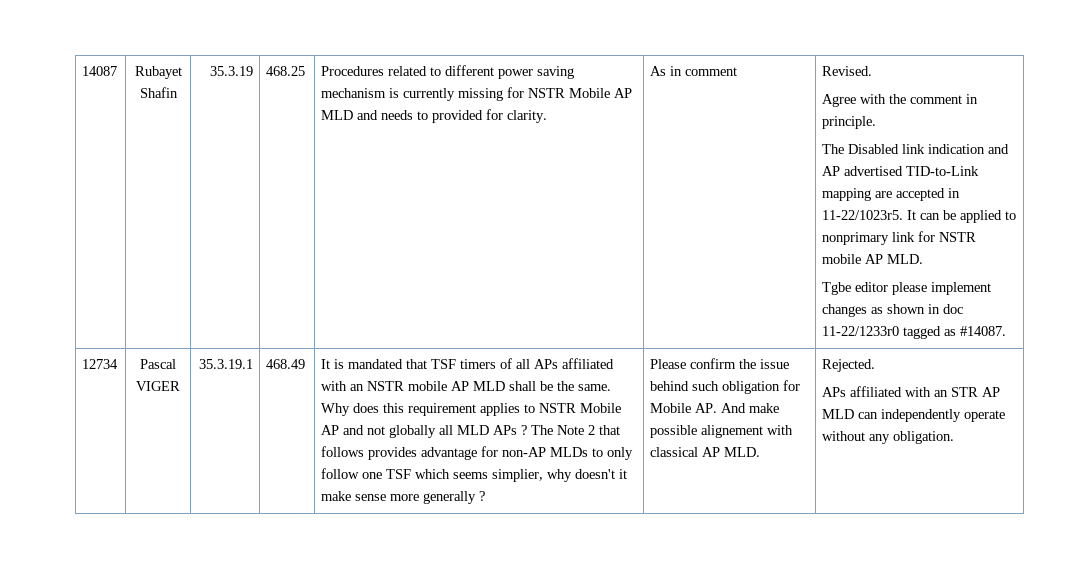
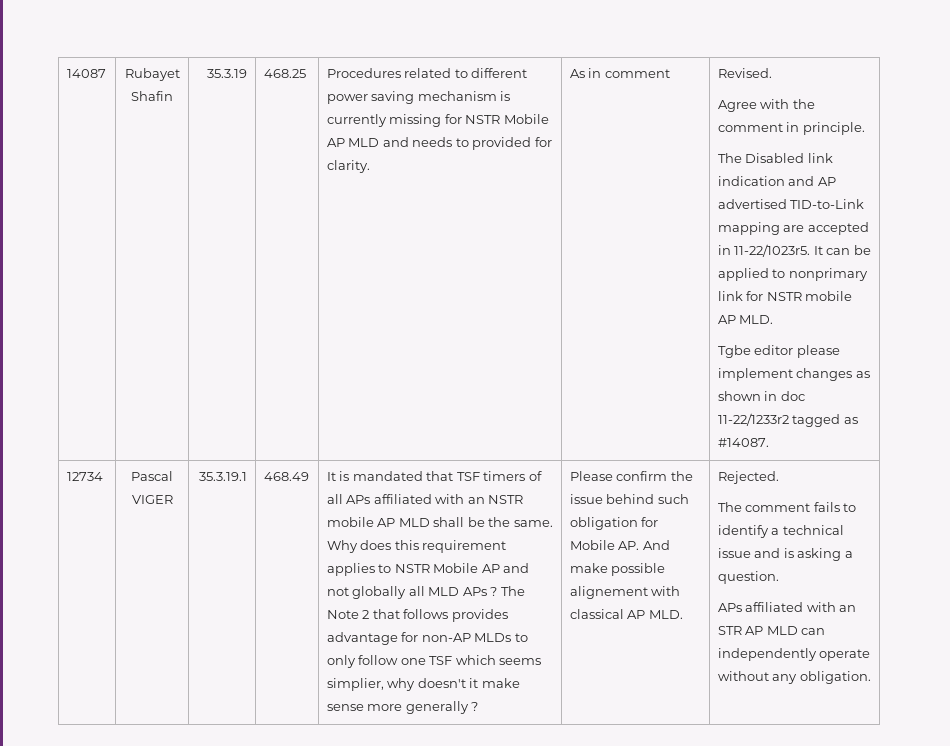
- Tgbe editor please implement changes as shown in doc 11-22/1233r0 tagged as #14087.
+ Tgbe editor please implement changes as shown in doc 11-22/1233r2 tagged as #14087.
+ The comment fails to identify a technical issue and is asking a question.

